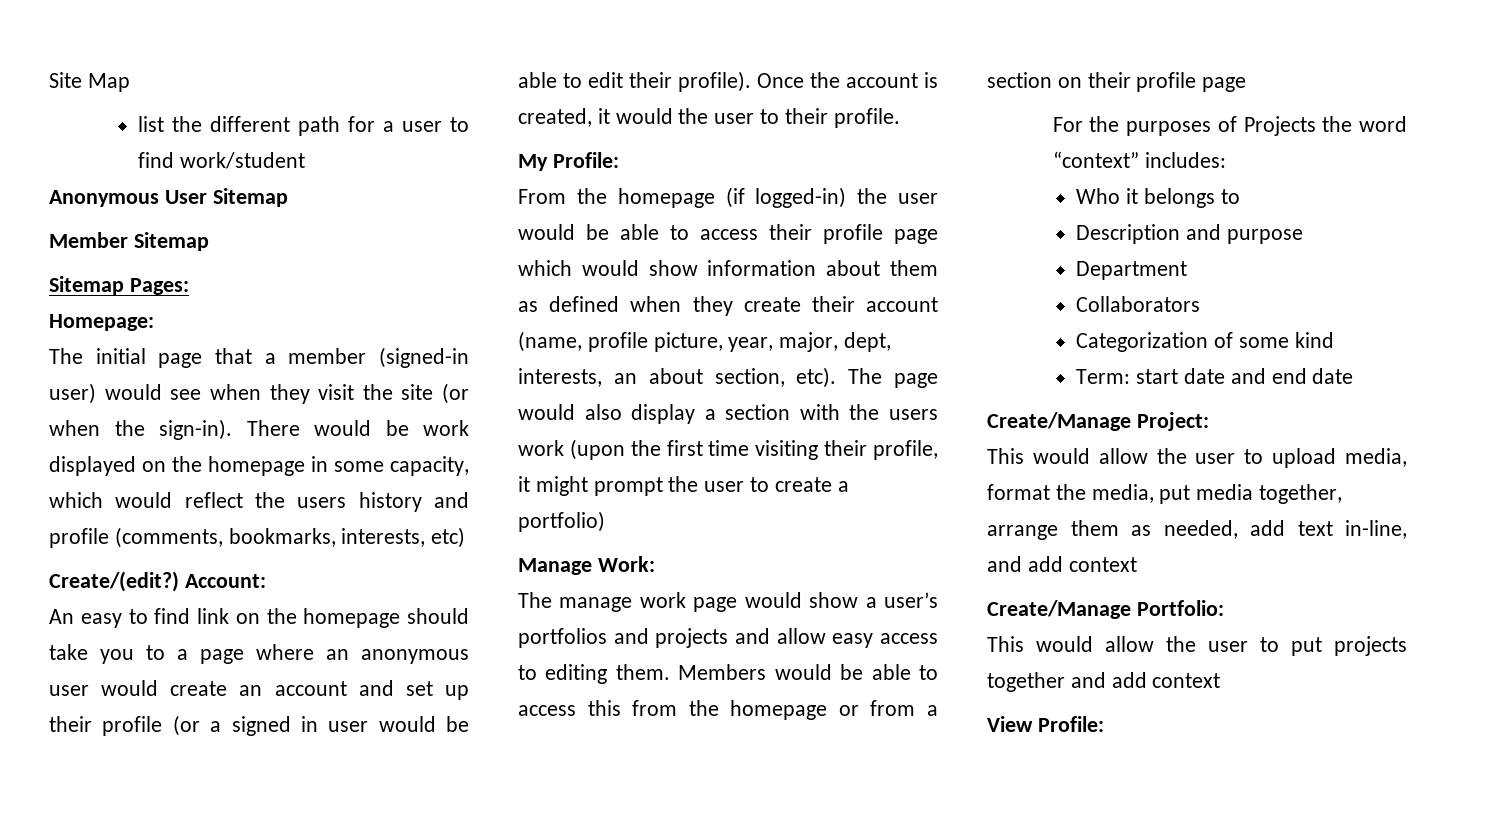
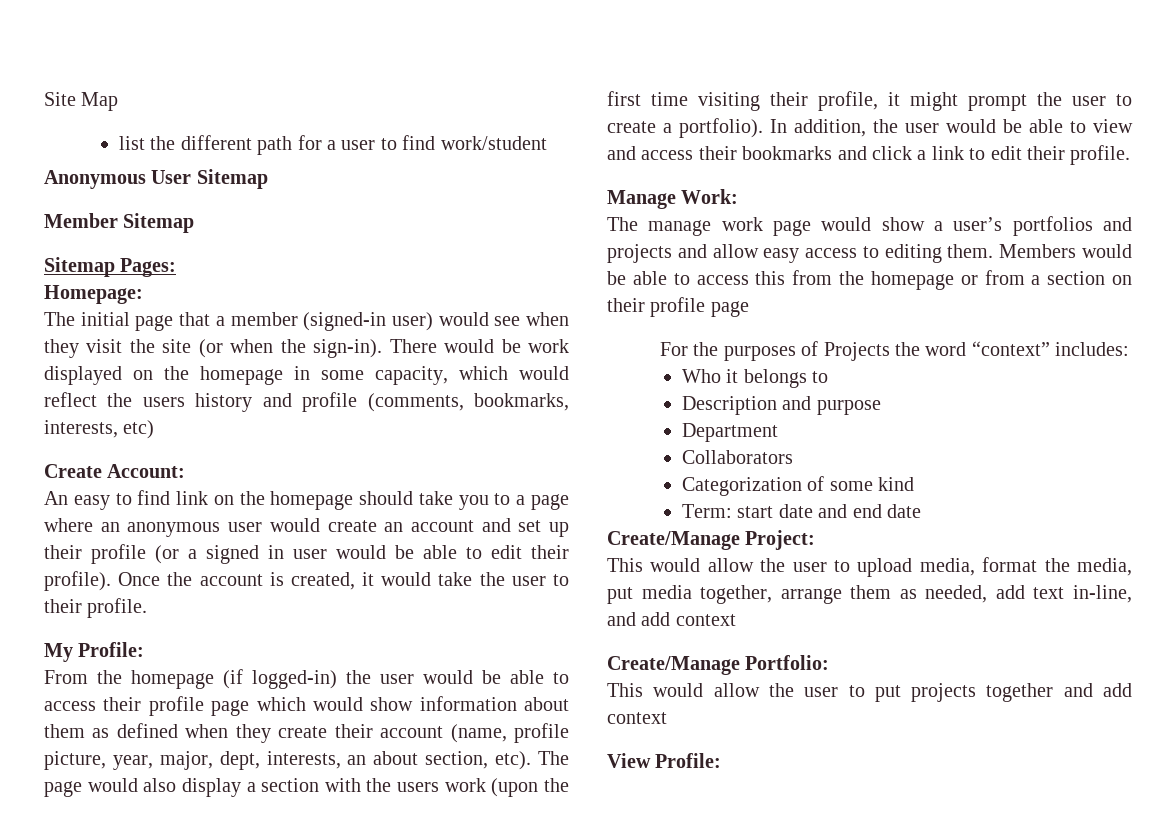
- Create/(edit?) Account:
+ Create Account:
- Once the account is created, it would the user to their profile.
+ Once the account is created, it would take the user to their profile.
- The page would also display a section with the users work (upon the first time visiting their profile, it might prompt the user to create a portfolio)
+ The page would also display a section with the users work (upon the first time visiting their profile, it might prompt the user to create a portfolio). In addition, the user would be able to view and access their bookmarks and click a link to edit their profile.

